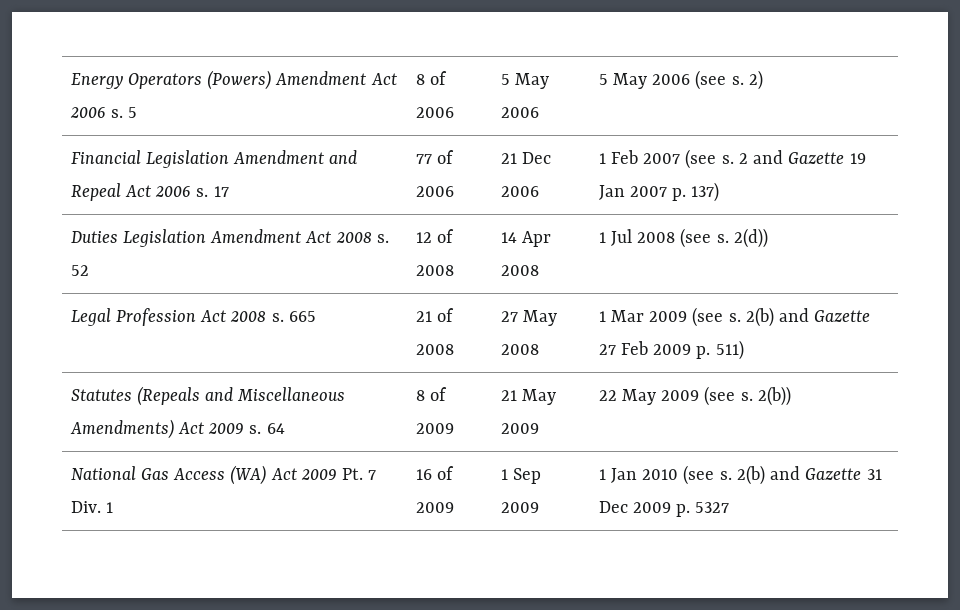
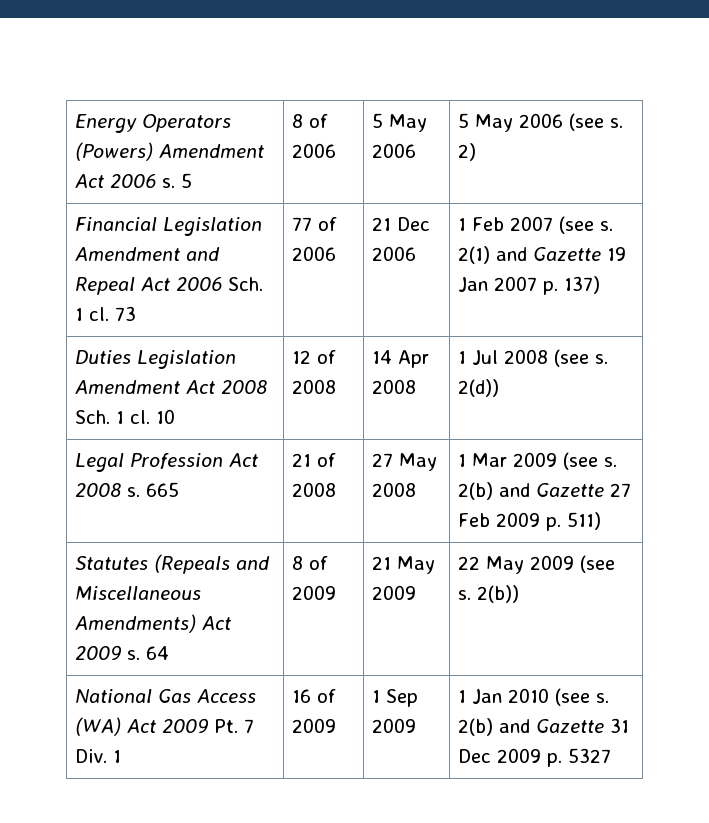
- Financial Legislation Amendment and Repeal Act 2006 s. 17 | 77 of 2006 | 21 Dec 2006 | 1 Feb 2007 (see s. 2 and Gazette 19 Jan 2007 p. 137)
+ Financial Legislation Amendment and Repeal Act 2006 Sch. 1 cl. 73 | 77 of 2006 | 21 Dec 2006 | 1 Feb 2007 (see s. 2(1) and Gazette 19 Jan 2007 p. 137)
- Duties Legislation Amendment Act 2008 s. 52 | 12 of 2008 | 14 Apr 2008 | 1 Jul 2008 (see s. 2(d))
+ Duties Legislation Amendment Act 2008 Sch. 1 cl. 10 | 12 of 2008 | 14 Apr 2008 | 1 Jul 2008 (see s. 2(d))

